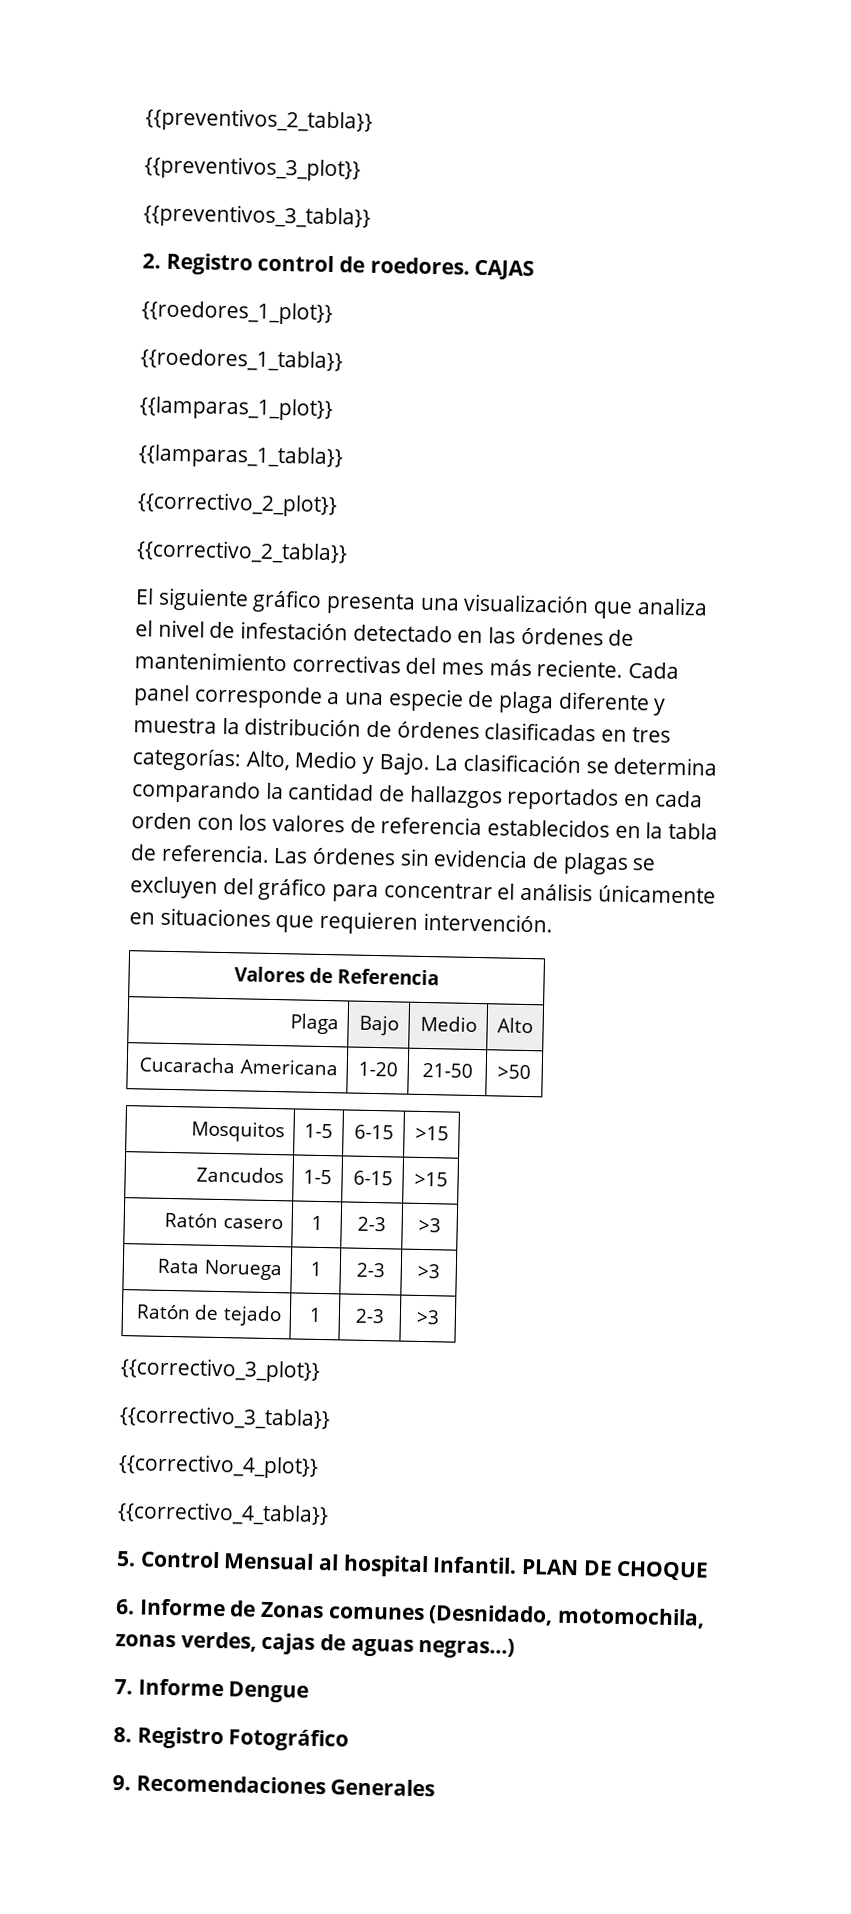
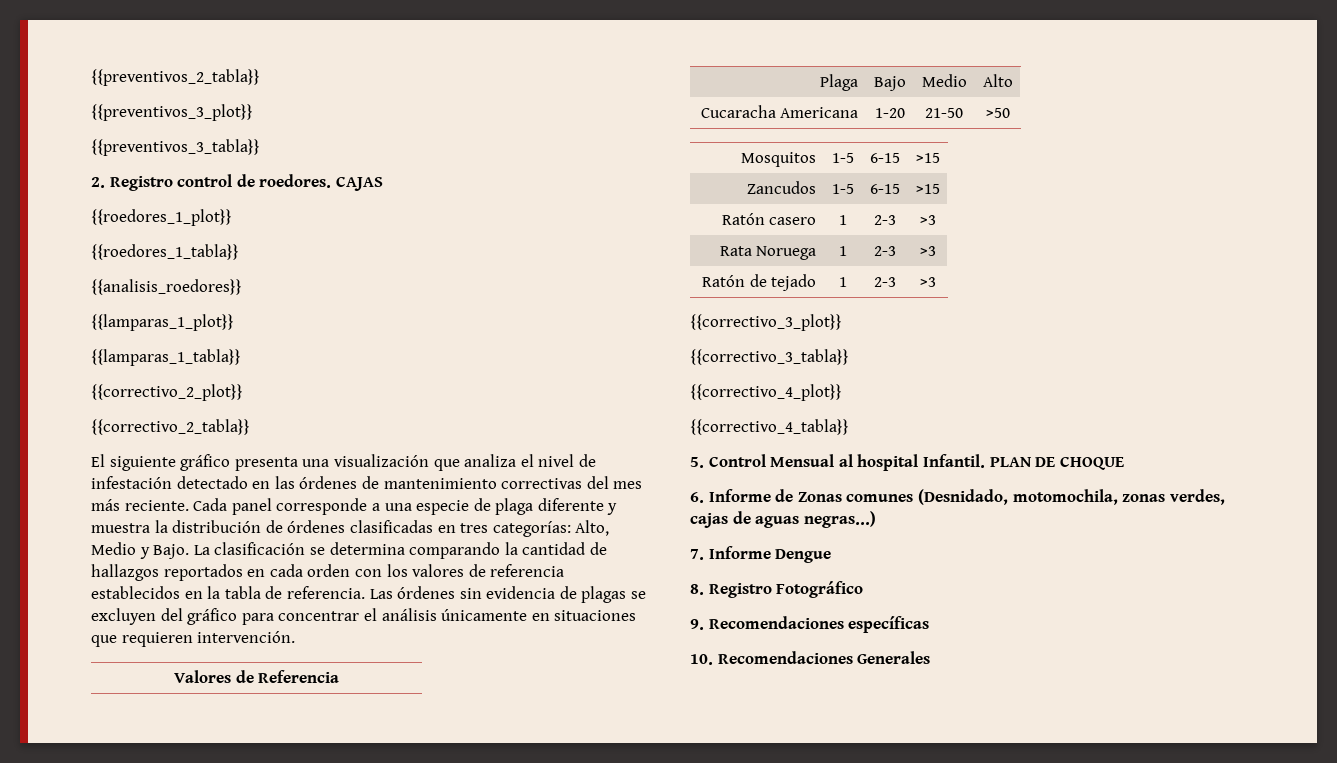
+ {{analisis_roedores}}
- 9. Recomendaciones Generales
+ 9. Recomendaciones específicas
+ 10. Recomendaciones Generales

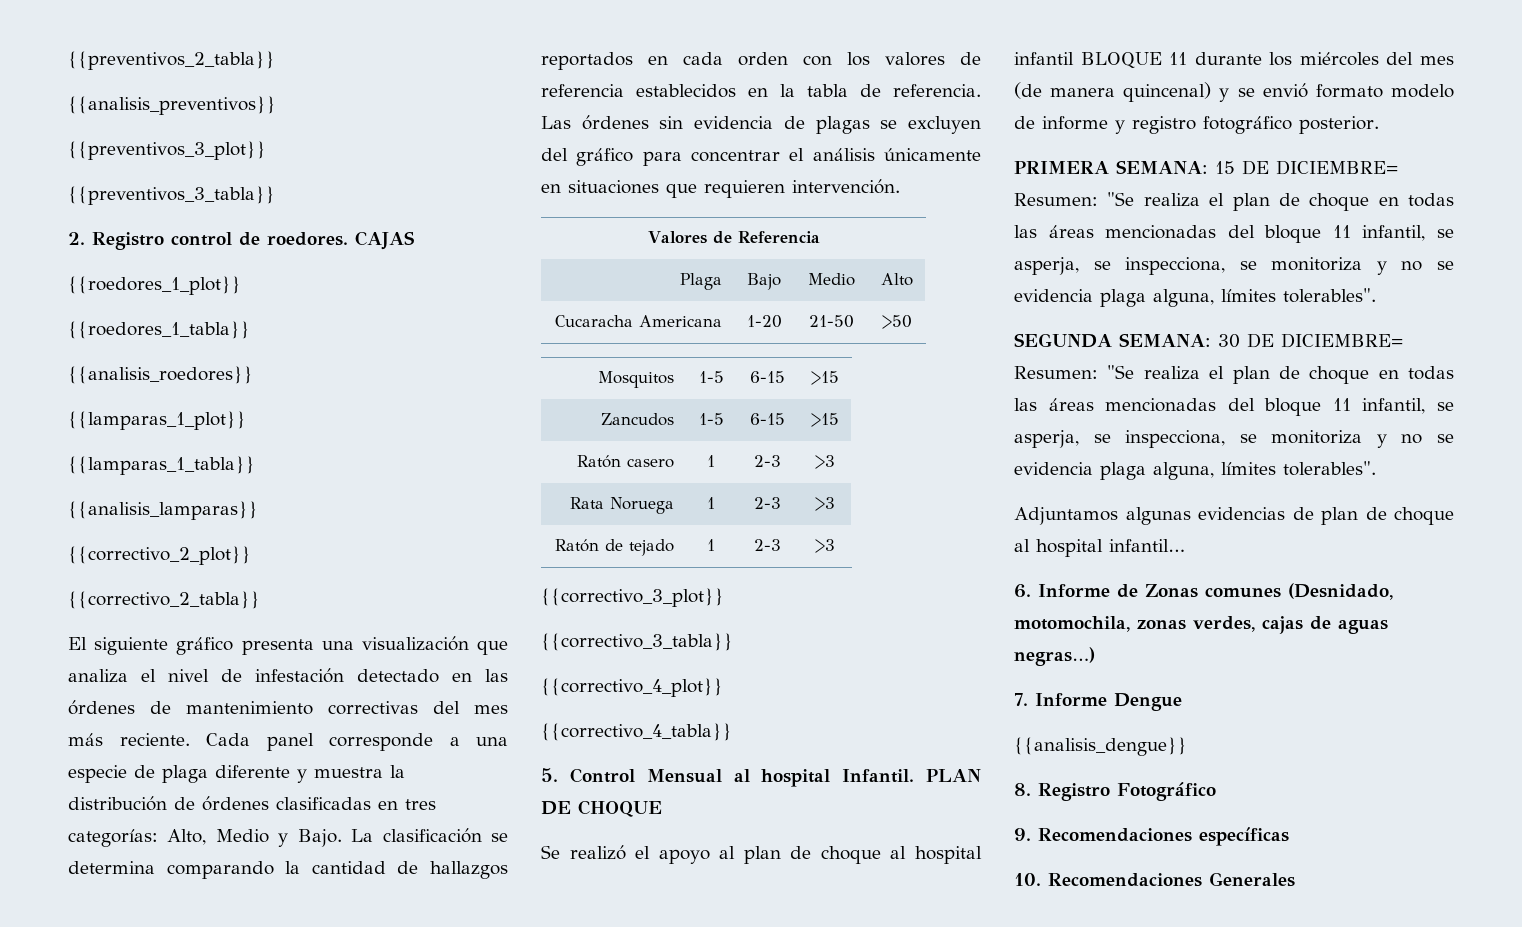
+ {{analisis_preventivos}}
+ {{analisis_lamparas}}
+ Se realizó el apoyo al plan de choque al hospital infantil BLOQUE 11 durante los miércoles del mes (de manera quincenal) y se envió formato modelo de informe y registro fotográfico posterior.
+ PRIMERA SEMANA: 15 DE DICIEMBRE= Resumen: "Se realiza el plan de choque en todas las áreas mencionadas del bloque 11 infantil, se asperja, se inspecciona, se monitoriza y no se evidencia plaga alguna, límites tolerables".
+ SEGUNDA SEMANA: 30 DE DICIEMBRE= Resumen: "Se realiza el plan de choque en todas las áreas mencionadas del bloque 11 infantil, se asperja, se inspecciona, se monitoriza y no se evidencia plaga alguna, límites tolerables".
+ Adjuntamos algunas evidencias de plan de choque al hospital infantil…
+ {{analisis_dengue}}

